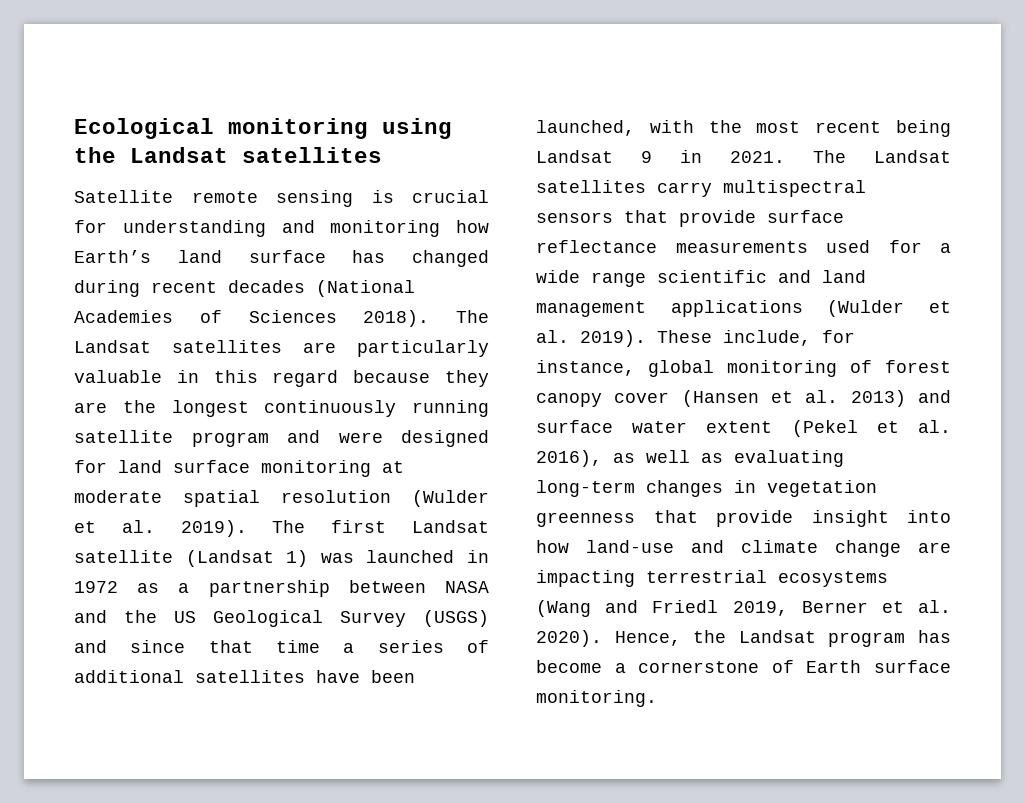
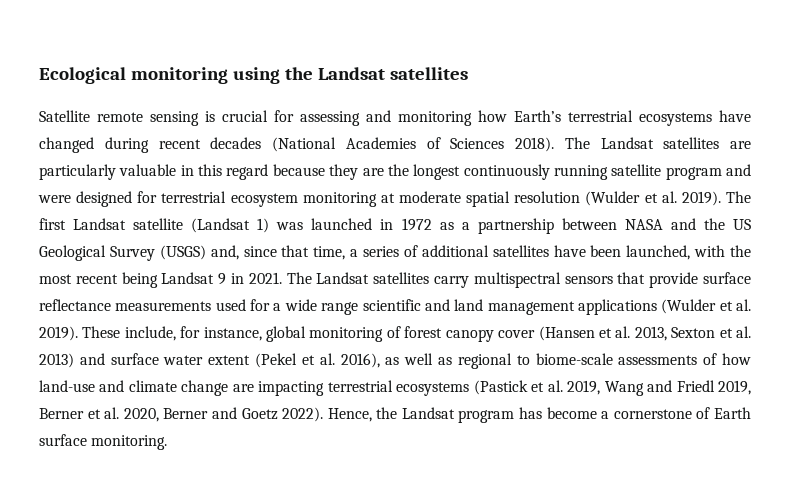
- Satellite remote sensing is crucial for understanding and monitoring how Earth’s land surface has changed during recent decades (National Academies of Sciences 2018).
+ Satellite remote sensing is crucial for assessing and monitoring how Earth’s terrestrial ecosystems have changed during recent decades (National Academies of Sciences 2018).
- The Landsat satellites are particularly valuable in this regard because they are the longest continuously running satellite program and were designed for land surface monitoring at moderate spatial resolution (Wulder et al. 2019).
+ The Landsat satellites are particularly valuable in this regard because they are the longest continuously running satellite program and were designed for terrestrial ecosystem monitoring at moderate spatial resolution (Wulder et al. 2019).
- The first Landsat satellite (Landsat 1) was launched in 1972 as a partnership between NASA and the US Geological Survey (USGS) and since that time a series of additional satellites have been launched, with the most recent being Landsat 9 in 2021.
+ The first Landsat satellite (Landsat 1) was launched in 1972 as a partnership between NASA and the US Geological Survey (USGS) and, since that time, a series of additional satellites have been launched, with the most recent being Landsat 9 in 2021.
- These include, for instance, global monitoring of forest canopy cover (Hansen et al. 2013) and surface water extent (Pekel et al. 2016), as well as evaluating long-term changes in vegetation greenness that provide insight into how land-use and climate change are impacting terrestrial ecosystems (Wang and Friedl 2019, Berner et al. 2020).
+ These include, for instance, global monitoring of forest canopy cover (Hansen et al. 2013, Sexton et al. 2013) and surface water extent (Pekel et al. 2016), as well as regional to biome-scale assessments of how land-use and climate change are impacting terrestrial ecosystems (Pastick et al. 2019, Wang and Friedl 2019, Berner et al. 2020, Berner and Goetz 2022).

